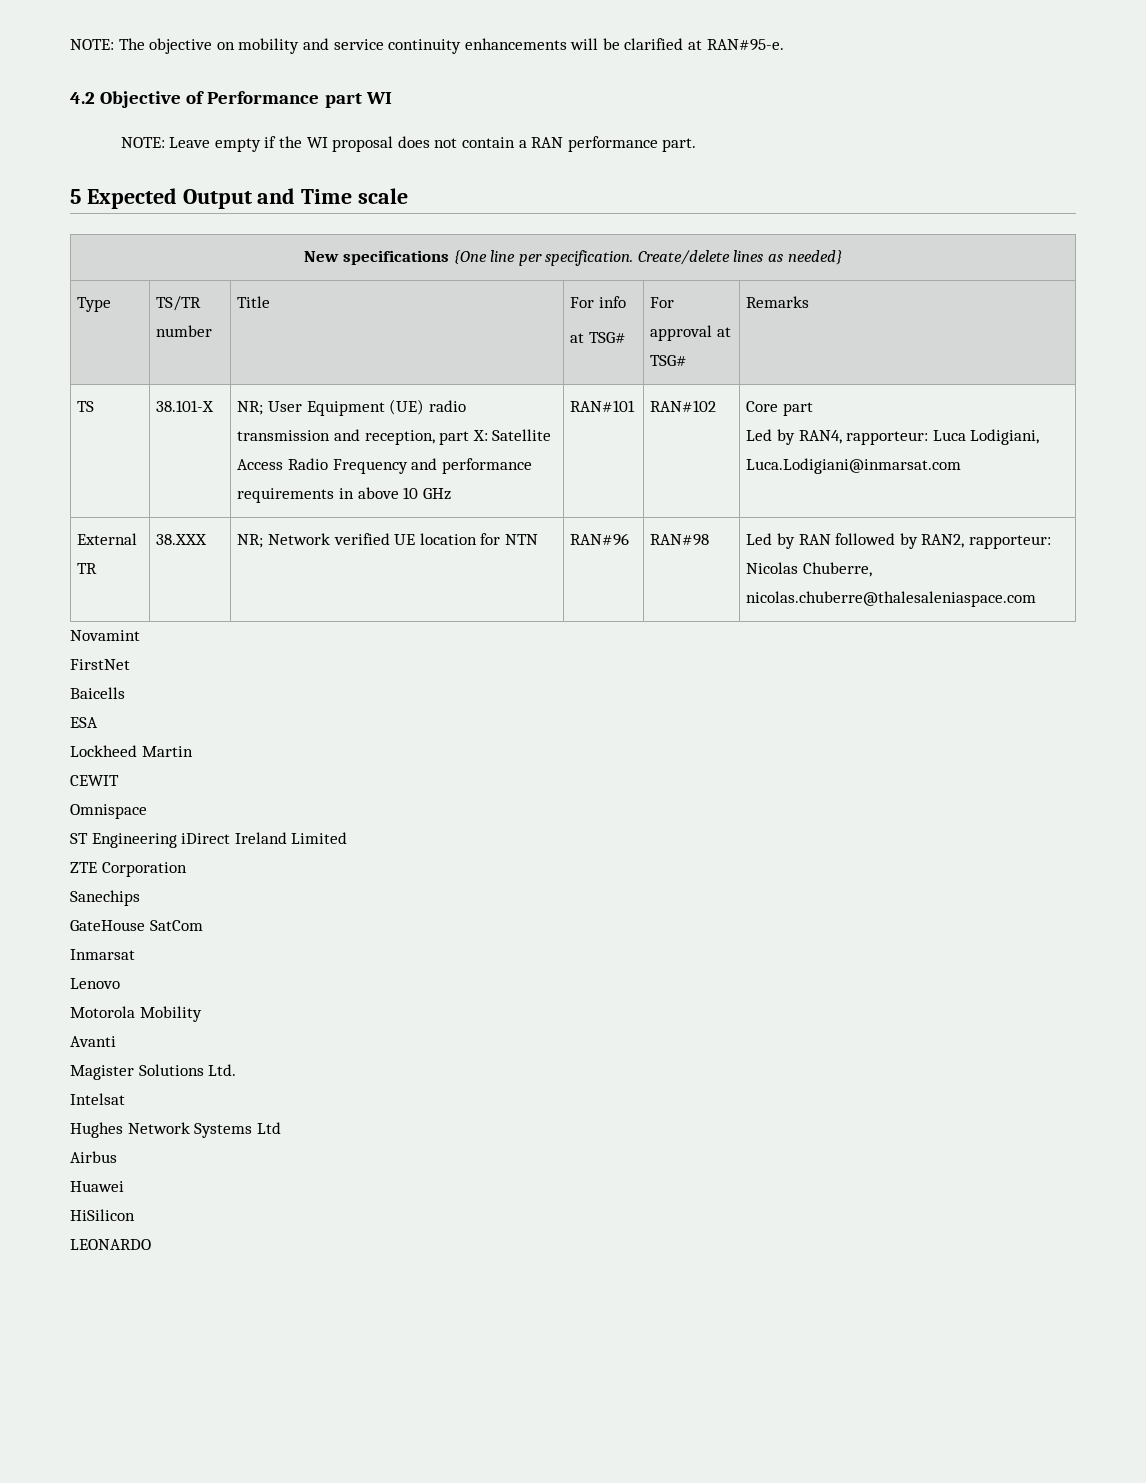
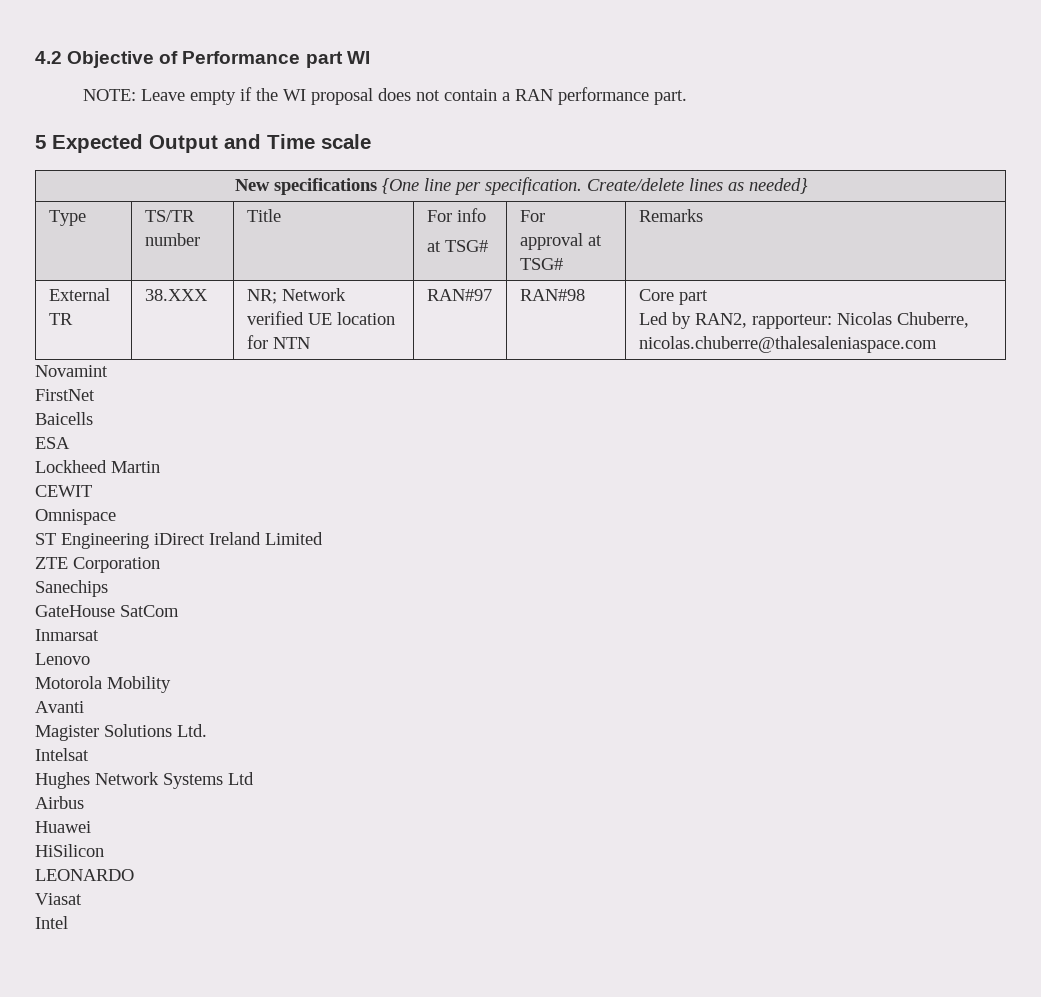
- NOTE: The objective on mobility and service continuity enhancements will be clarified at RAN#95-e.
- TS | 38.101-X | NR; User Equipment (UE) radio transmission and reception, part X: Satellite Access Radio Frequency and performance requirements in above 10 GHz | RAN#101 | RAN#102 | Core part
- Led by RAN4, rapporteur: Luca Lodigiani, Luca.Lodigiani@inmarsat.com
- External TR | 38.XXX | NR; Network verified UE location for NTN | RAN#96 | RAN#98 | Led by RAN followed by RAN2, rapporteur: Nicolas Chuberre, nicolas.chuberre@thalesaleniaspace.com
+ External TR | 38.XXX | NR; Network verified UE location for NTN | RAN#97 | RAN#98 | Core part
+ Led by RAN2, rapporteur: Nicolas Chuberre, nicolas.chuberre@thalesaleniaspace.com
+ Viasat
+ Intel

